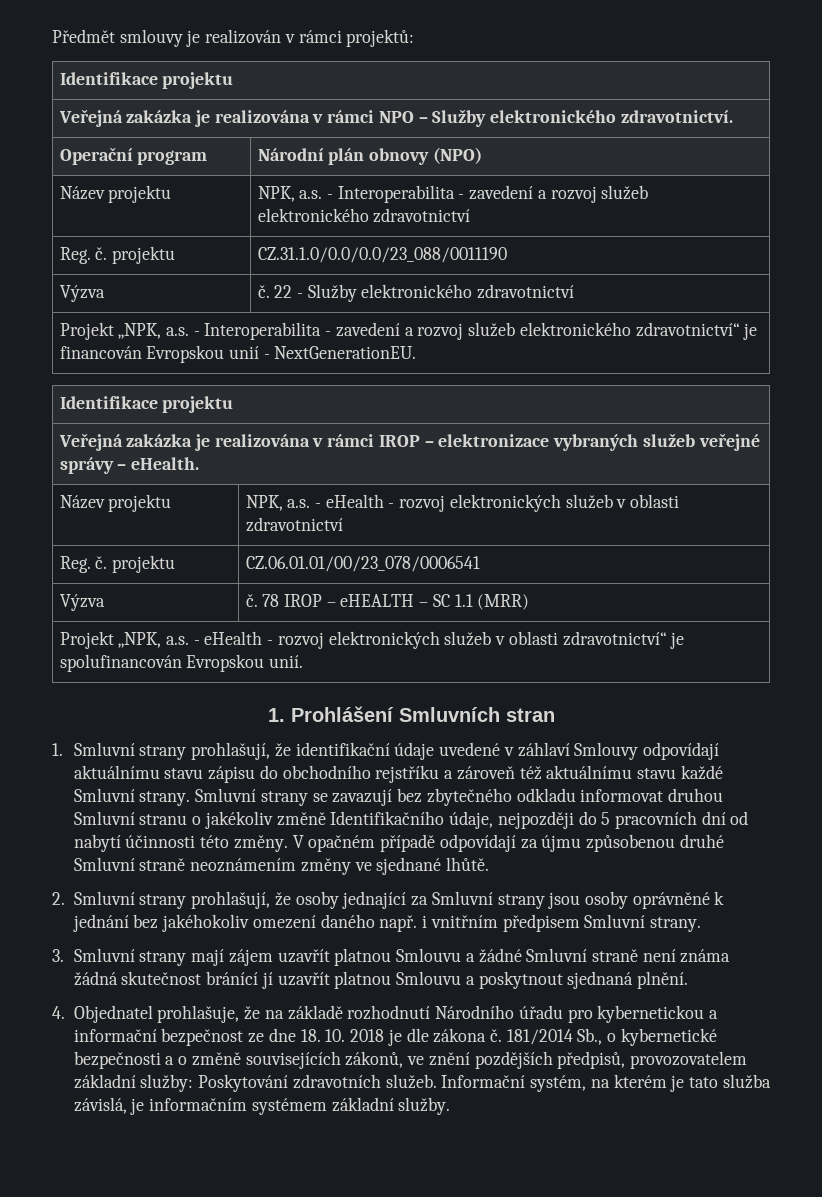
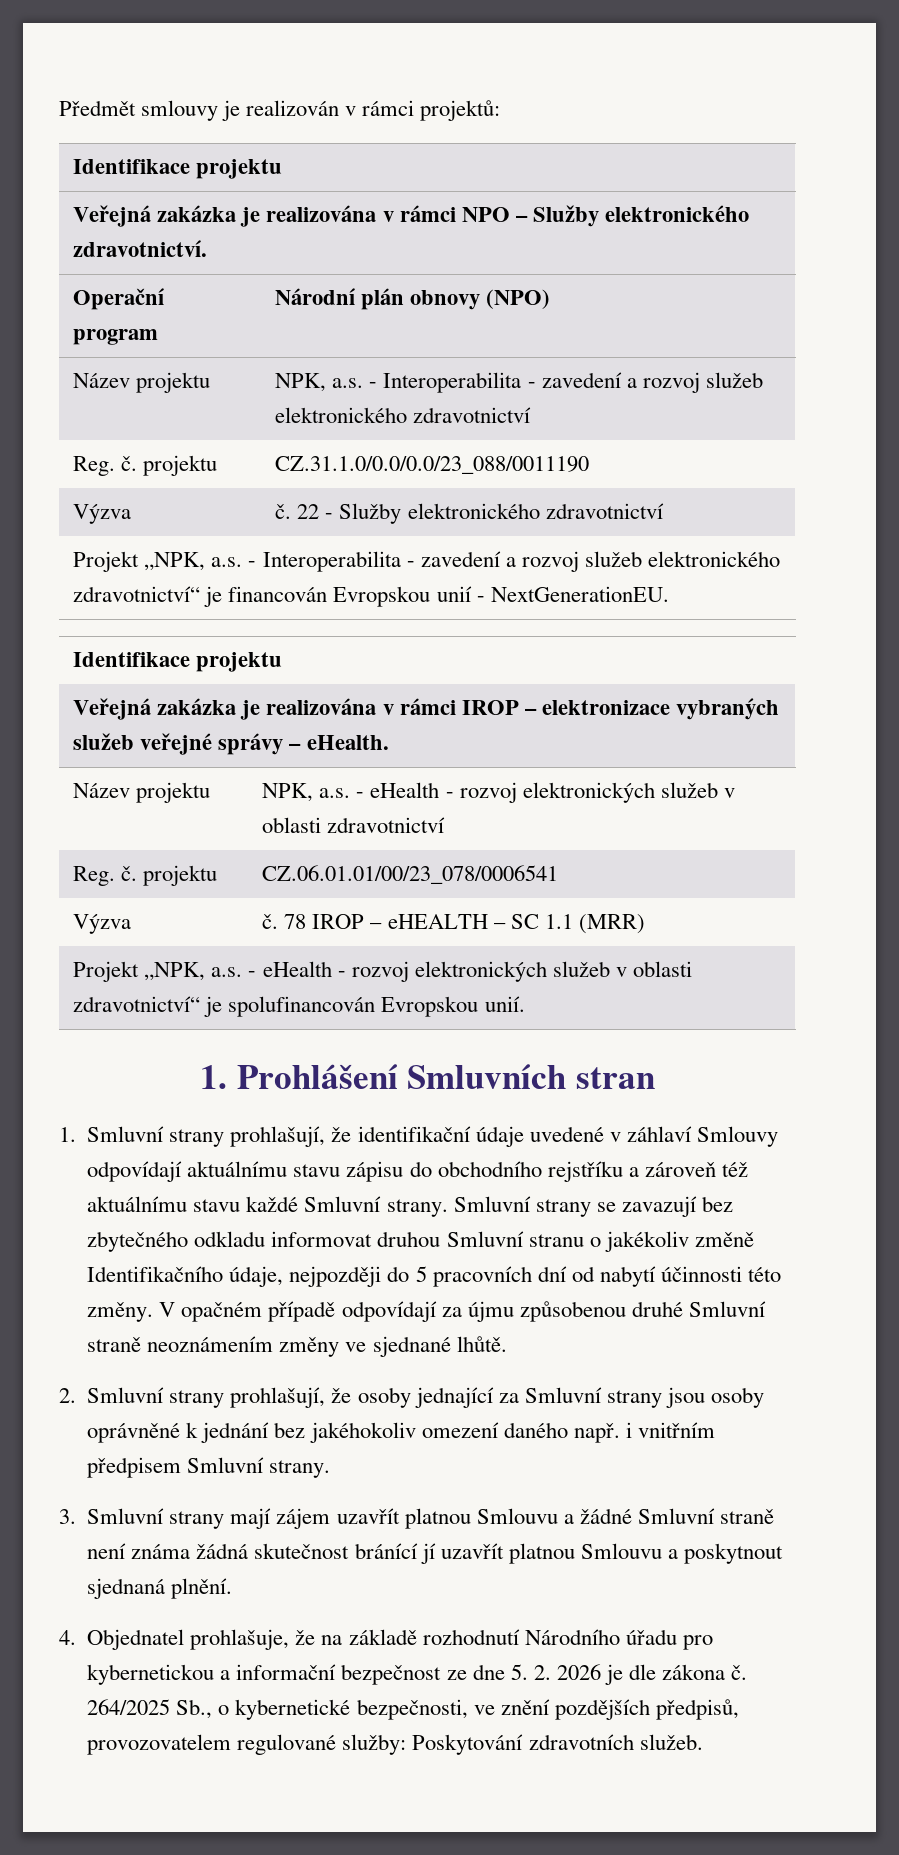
- 4. Objednatel prohlašuje, že na základě rozhodnutí Národního úřadu pro kybernetickou a informační bezpečnost ze dne 18. 10. 2018 je dle zákona č.
+ 4. Objednatel prohlašuje, že na základě rozhodnutí Národního úřadu pro kybernetickou a informační bezpečnost ze dne 5. 2. 2026 je dle zákona č.
- 181/2014 Sb., o kybernetické bezpečnosti a o změně souvisejících zákonů, ve znění pozdějších předpisů, provozovatelem základní služby: Poskytování zdravotních služeb. Informační systém, na kterém je tato služba závislá, je informačním systémem základní služby.
+ 264/2025 Sb., o kybernetické bezpečnosti, ve znění pozdějších předpisů, provozovatelem regulované služby: Poskytování zdravotních služeb.

